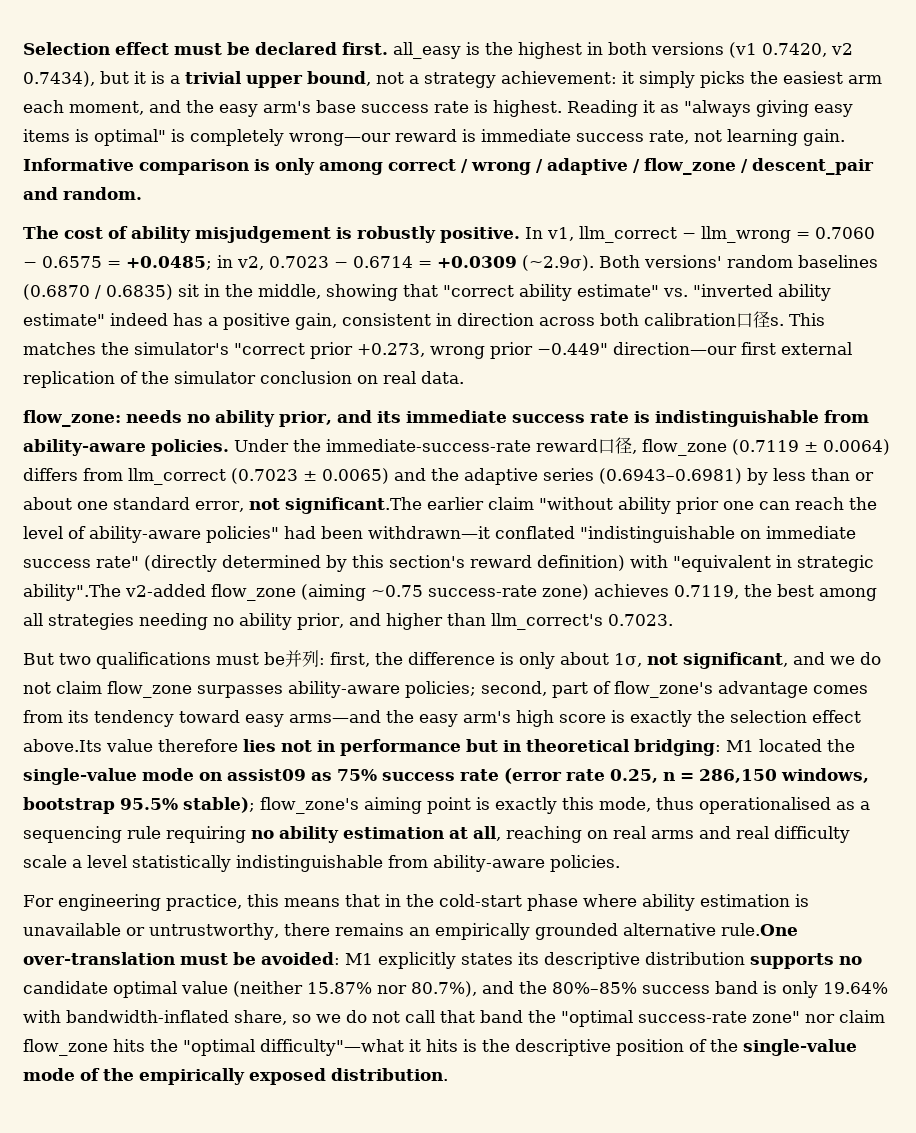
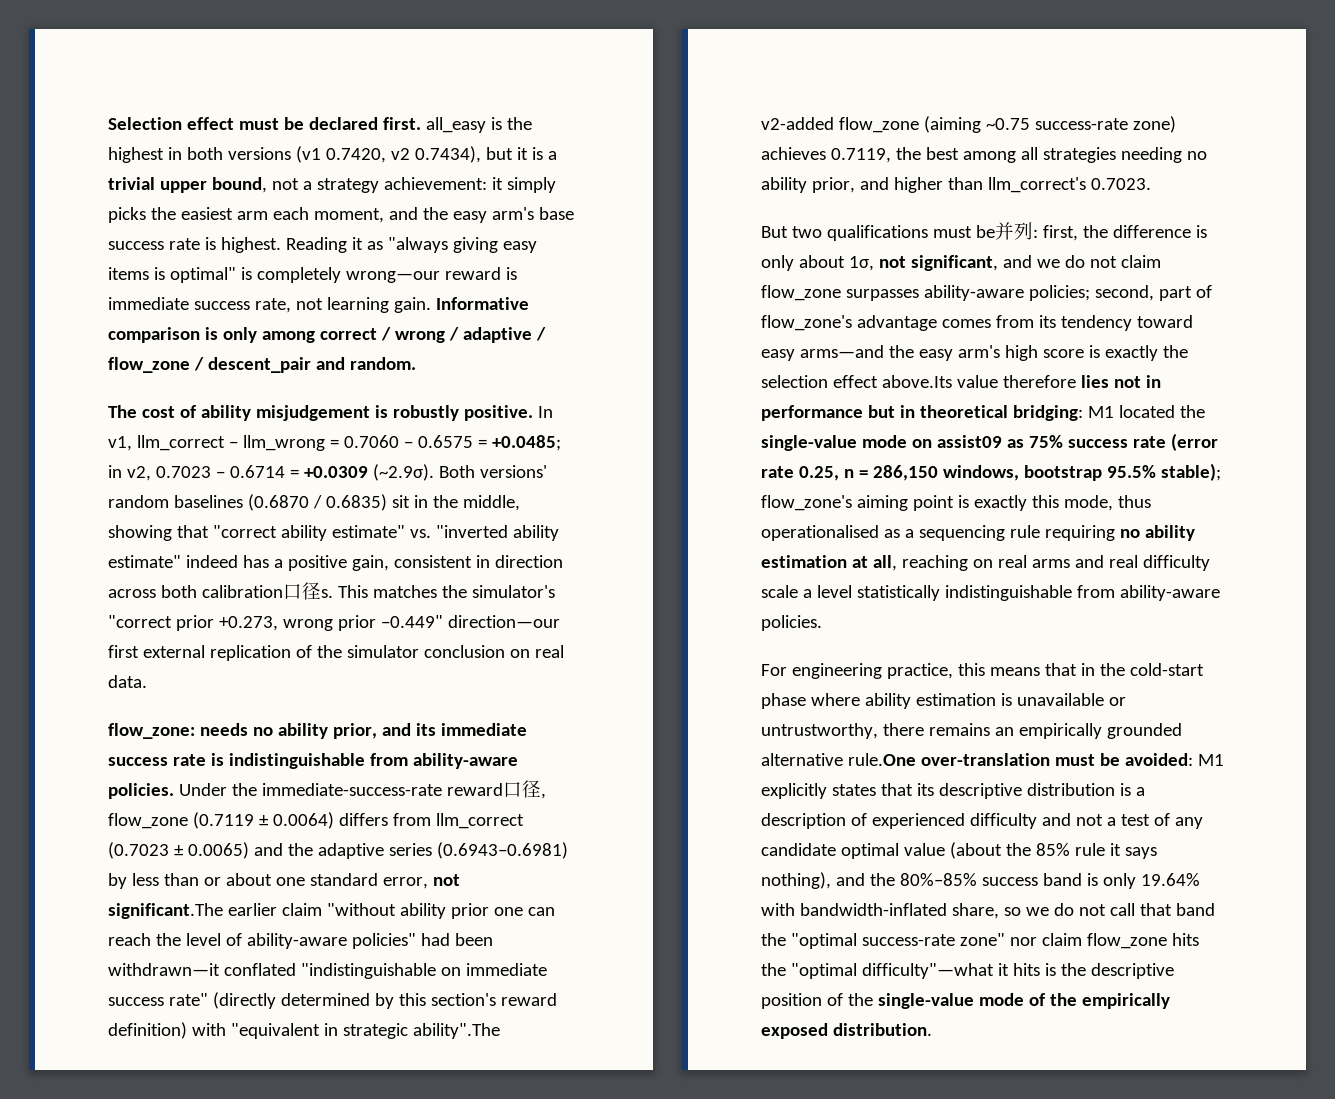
- M1 explicitly states its descriptive distribution supports no candidate optimal value (neither 15.87% nor 80.7%), and the 80%–85% success band is only 19.64% with bandwidth-inflated share, so we do not call that band the "optimal success-rate zone" nor claim flow_zone hits the "optimal difficulty"—what it hits is the descriptive position of the single-value mode of the empirically exposed distribution.
+ M1 explicitly states that its descriptive distribution is a description of experienced difficulty and not a test of any candidate optimal value (about the 85% rule it says nothing), and the 80%–85% success band is only 19.64% with bandwidth-inflated share, so we do not call that band the "optimal success-rate zone" nor claim flow_zone hits the "optimal difficulty"—what it hits is the descriptive position of the single-value mode of the empirically exposed distribution.

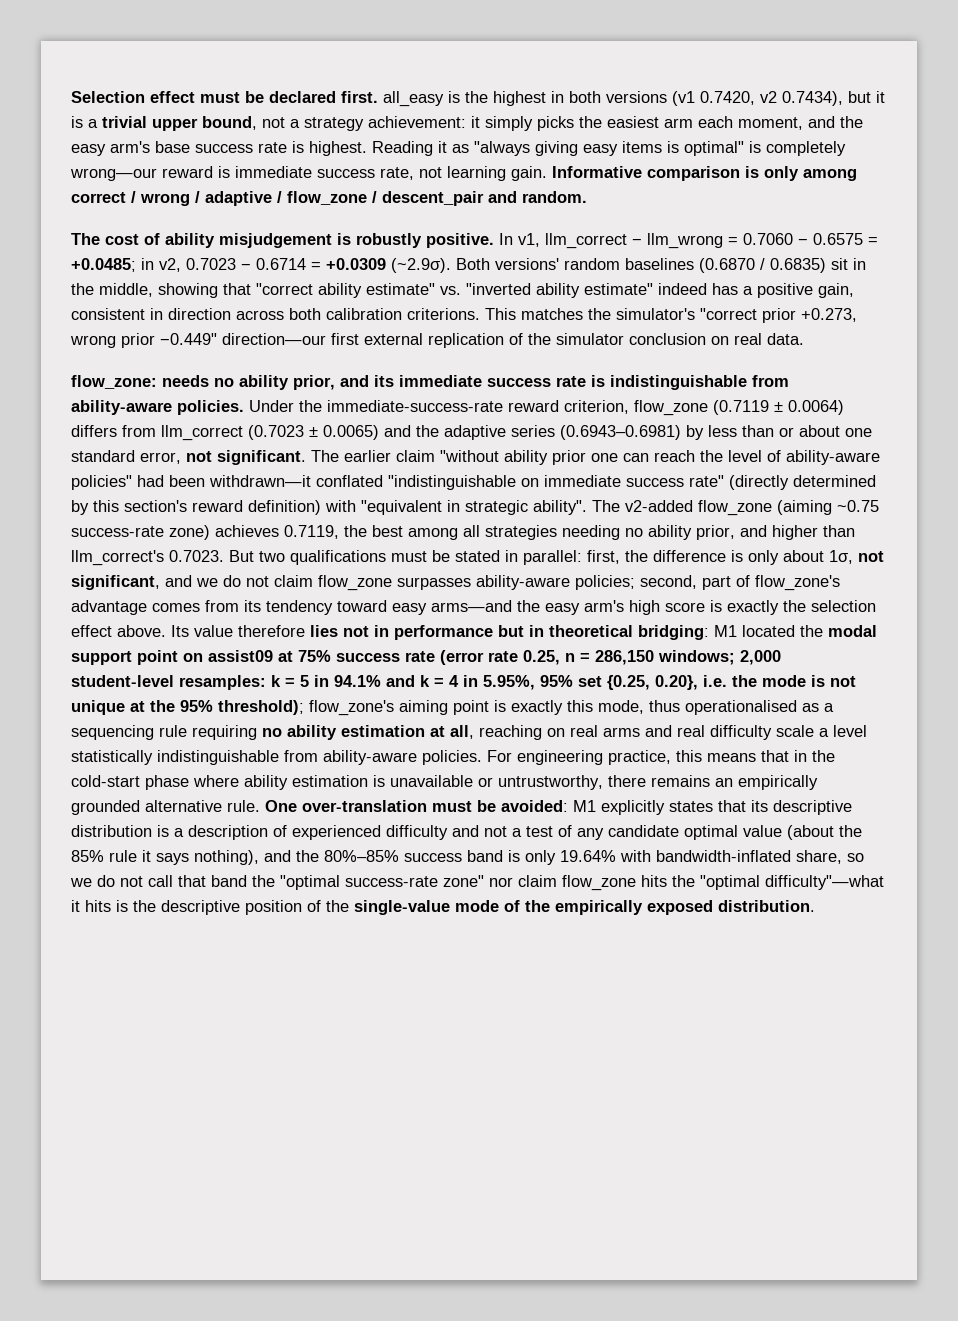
- In v1, llm_correct − llm_wrong = 0.7060 − 0.6575 = +0.0485; in v2, 0.7023 − 0.6714 = +0.0309 (~2.9σ). Both versions' random baselines (0.6870 / 0.6835) sit in the middle, showing that "correct ability estimate" vs. "inverted ability estimate" indeed has a positive gain, consistent in direction across both calibration口径s.
+ In v1, llm_correct − llm_wrong = 0.7060 − 0.6575 = +0.0485; in v2, 0.7023 − 0.6714 = +0.0309 (~2.9σ). Both versions' random baselines (0.6870 / 0.6835) sit in the middle, showing that "correct ability estimate" vs. "inverted ability estimate" indeed has a positive gain, consistent in direction across both calibration criterions.
- Under the immediate-success-rate reward口径, flow_zone (0.7119 ± 0.0064) differs from llm_correct (0.7023 ± 0.0065) and the adaptive series (0.6943–0.6981) by less than or about one standard error, not significant.The earlier claim "without ability prior one can reach the level of ability-aware policies" had been withdrawn—it conflated "indistinguishable on immediate success rate" (directly determined by this section's reward definition) with "equivalent in strategic ability".The v2-added flow_zone (aiming ~0.75 success-rate zone) achieves 0.7119, the best among all strategies needing no ability prior, and higher than llm_correct's 0.7023.
- But two qualifications must be并列:
+ Under the immediate-success-rate reward criterion, flow_zone (0.7119 ± 0.0064) differs from llm_correct (0.7023 ± 0.0065) and the adaptive series (0.6943–0.6981) by less than or about one standard error, not significant. The earlier claim "without ability prior one can reach the level of ability-aware policies" had been withdrawn—it conflated "indistinguishable on immediate success rate" (directly determined by this section's reward definition) with "equivalent in strategic ability". The v2-added flow_zone (aiming ~0.75 success-rate zone) achieves 0.7119, the best among all strategies needing no ability prior, and higher than llm_correct's 0.7023. But two qualifications must be stated in parallel:
- second, part of flow_zone's advantage comes from its tendency toward easy arms—and the easy arm's high score is exactly the selection effect above.Its value therefore lies not in performance but in theoretical bridging:
+ second, part of flow_zone's advantage comes from its tendency toward easy arms—and the easy arm's high score is exactly the selection effect above. Its value therefore lies not in performance but in theoretical bridging:
- M1 located the single-value mode on assist09 as 75% success rate (error rate 0.25, n = 286,150 windows, bootstrap 95.5% stable);
+ M1 located the modal support point on assist09 at 75% success rate (error rate 0.25, n = 286,150 windows; 2,000 student-level resamples: k = 5 in 94.1% and k = 4 in 5.95%, 95% set {0.25, 0.20}, i.e. the mode is not unique at the 95% threshold);
- flow_zone's aiming point is exactly this mode, thus operationalised as a sequencing rule requiring no ability estimation at all, reaching on real arms and real difficulty scale a level statistically indistinguishable from ability-aware policies.
- For engineering practice, this means that in the cold-start phase where ability estimation is unavailable or untrustworthy, there remains an empirically grounded alternative rule.One over-translation must be avoided:
+ flow_zone's aiming point is exactly this mode, thus operationalised as a sequencing rule requiring no ability estimation at all, reaching on real arms and real difficulty scale a level statistically indistinguishable from ability-aware policies. For engineering practice, this means that in the cold-start phase where ability estimation is unavailable or untrustworthy, there remains an empirically grounded alternative rule. One over-translation must be avoided:

